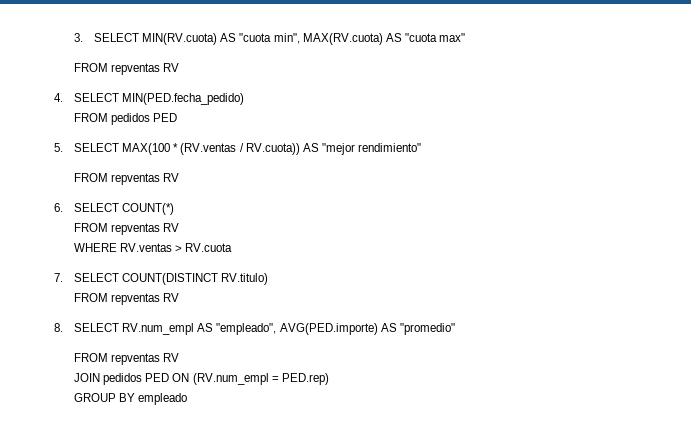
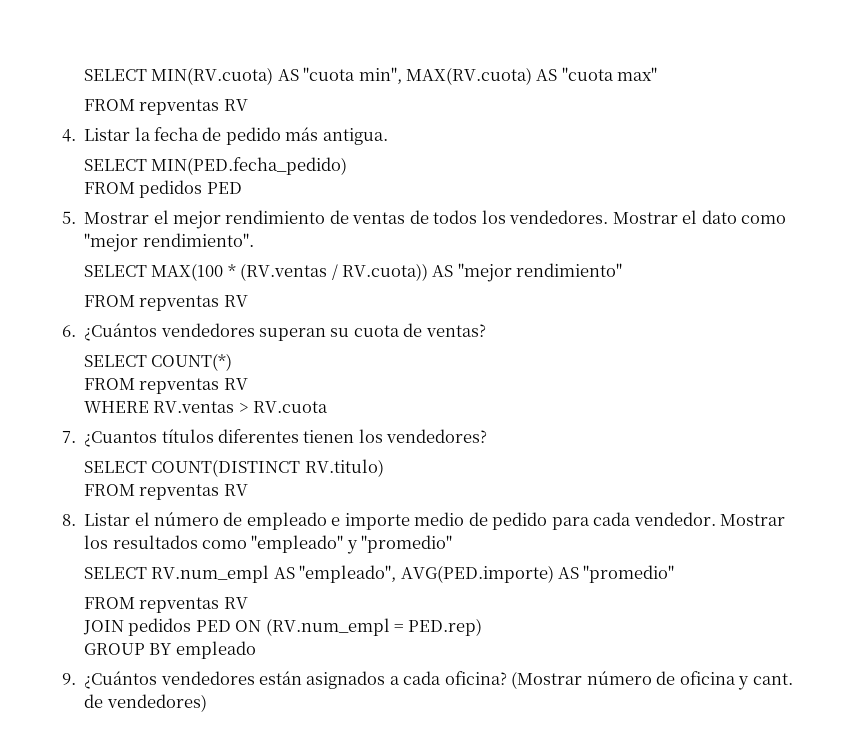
- 3. SELECT MIN(RV.cuota) AS "cuota min", MAX(RV.cuota) AS "cuota max"
+ SELECT MIN(RV.cuota) AS "cuota min", MAX(RV.cuota) AS "cuota max"
- 4. SELECT MIN(PED.fecha_pedido)
+ 4. Listar la fecha de pedido más antigua.
+ SELECT MIN(PED.fecha_pedido)
- 5. SELECT MAX(100 * (RV.ventas / RV.cuota)) AS "mejor rendimiento"
+ 5. Mostrar el mejor rendimiento de ventas de todos los vendedores. Mostrar el dato como "mejor rendimiento".
+ SELECT MAX(100 * (RV.ventas / RV.cuota)) AS "mejor rendimiento"
- 6. SELECT COUNT(*)
+ 6. ¿Cuántos vendedores superan su cuota de ventas?
+ SELECT COUNT(*)
- 7. SELECT COUNT(DISTINCT RV.titulo)
+ 7. ¿Cuantos títulos diferentes tienen los vendedores?
+ SELECT COUNT(DISTINCT RV.titulo)
- 8. SELECT RV.num_empl AS "empleado", AVG(PED.importe) AS "promedio"
+ 8. Listar el número de empleado e importe medio de pedido para cada vendedor. Mostrar los resultados como "empleado" y "promedio"
+ SELECT RV.num_empl AS "empleado", AVG(PED.importe) AS "promedio"
+ 9. ¿Cuántos vendedores están asignados a cada oficina? (Mostrar número de oficina y cant. de vendedores)

